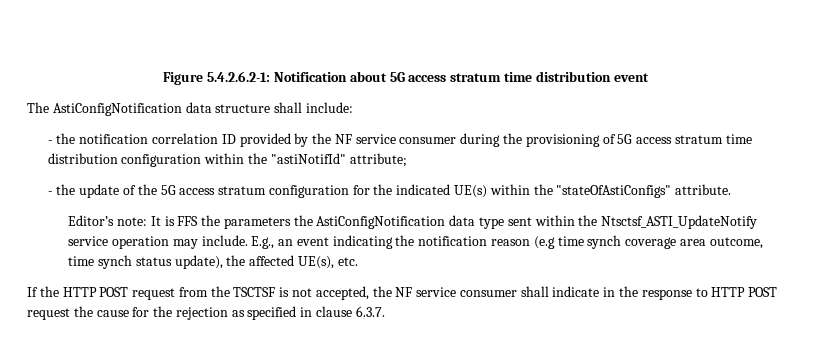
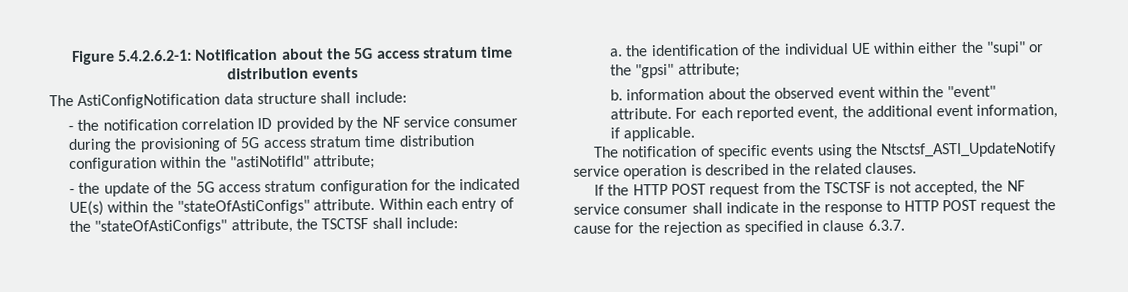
- Figure 5.4.2.6.2-1: Notification about 5G access stratum time distribution event
+ Figure 5.4.2.6.2-1: Notification about the 5G access stratum time distribution events
- - the update of the 5G access stratum configuration for the indicated UE(s) within the "stateOfAstiConfigs" attribute.
- Editor’s note: It is FFS the parameters the AstiConfigNotification data type sent within the Ntsctsf_ASTI_UpdateNotify service operation may include. E.g., an event indicating the notification reason (e.g time synch coverage area outcome, time synch status update), the affected UE(s), etc.
+ - the update of the 5G access stratum configuration for the indicated UE(s) within the "stateOfAstiConfigs" attribute. Within each entry of the "stateOfAstiConfigs" attribute, the TSCTSF shall include:
+ a. the identification of the individual UE within either the "supi" or the "gpsi" attribute;
+ b. information about the observed event within the "event" attribute. For each reported event, the additional event information, if applicable.
+ The notification of specific events using the Ntsctsf_ASTI_UpdateNotify service operation is described in the related clauses.

